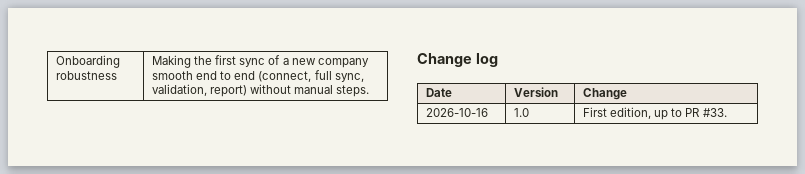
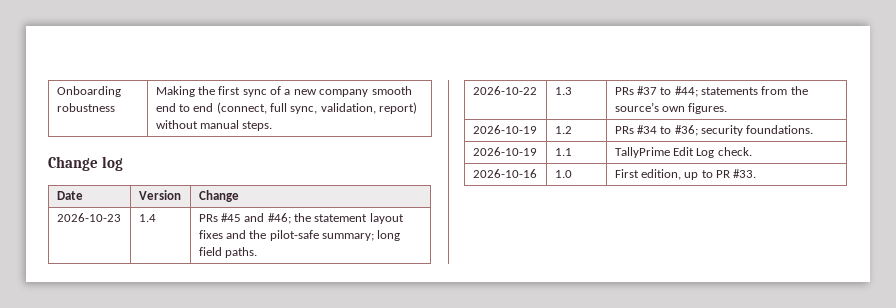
+ 2026-10-23 | 1.4 | PRs #45 and #46; the statement layout fixes and the pilot-safe summary; long field paths.
+ 2026-10-22 | 1.3 | PRs #37 to #44; statements from the source’s own figures.
+ 2026-10-19 | 1.2 | PRs #34 to #36; security foundations.
+ 2026-10-19 | 1.1 | TallyPrime Edit Log check.

